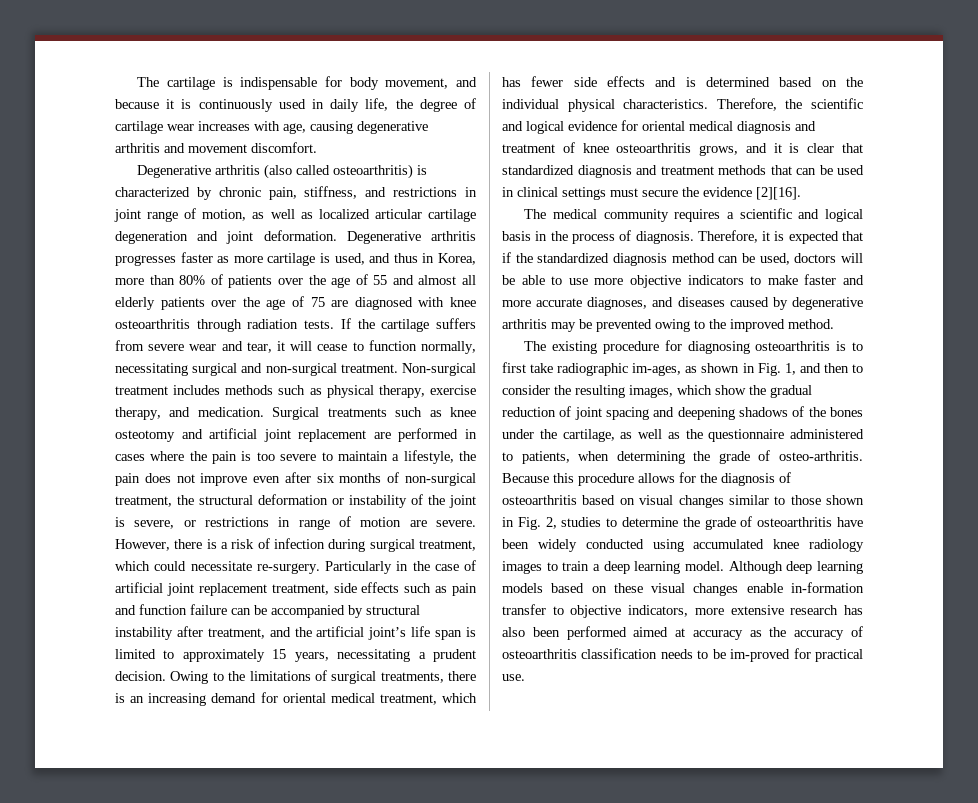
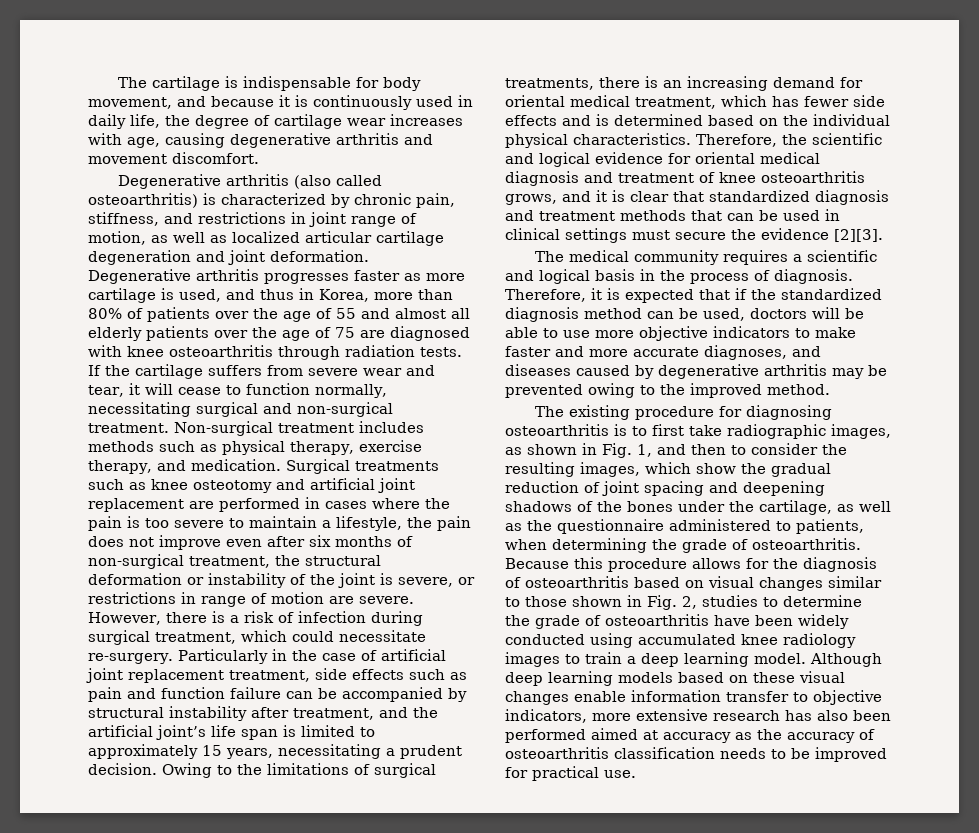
- Therefore, the scientific and logical evidence for oriental medical diagnosis and treatment of knee osteoarthritis grows, and it is clear that standardized diagnosis and treatment methods that can be used in clinical settings must secure the evidence [2][16].
+ Therefore, the scientific and logical evidence for oriental medical diagnosis and treatment of knee osteoarthritis grows, and it is clear that standardized diagnosis and treatment methods that can be used in clinical settings must secure the evidence [2][3].
- The existing procedure for diagnosing osteoarthritis is to first take radiographic im-ages, as shown in Fig. 1, and then to consider the resulting images, which show the gradual reduction of joint spacing and deepening shadows of the bones under the cartilage, as well as the questionnaire administered to patients, when determining the grade of osteo-arthritis.
+ The existing procedure for diagnosing osteoarthritis is to first take radiographic images, as shown in Fig. 1, and then to consider the resulting images, which show the gradual reduction of joint spacing and deepening shadows of the bones under the cartilage, as well as the questionnaire administered to patients, when determining the grade of osteoarthritis.
- Although deep learning models based on these visual changes enable in-formation transfer to objective indicators, more extensive research has also been performed aimed at accuracy as the accuracy of osteoarthritis classification needs to be im-proved for practical use.
+ Although deep learning models based on these visual changes enable information transfer to objective indicators, more extensive research has also been performed aimed at accuracy as the accuracy of osteoarthritis classification needs to be improved for practical use.

